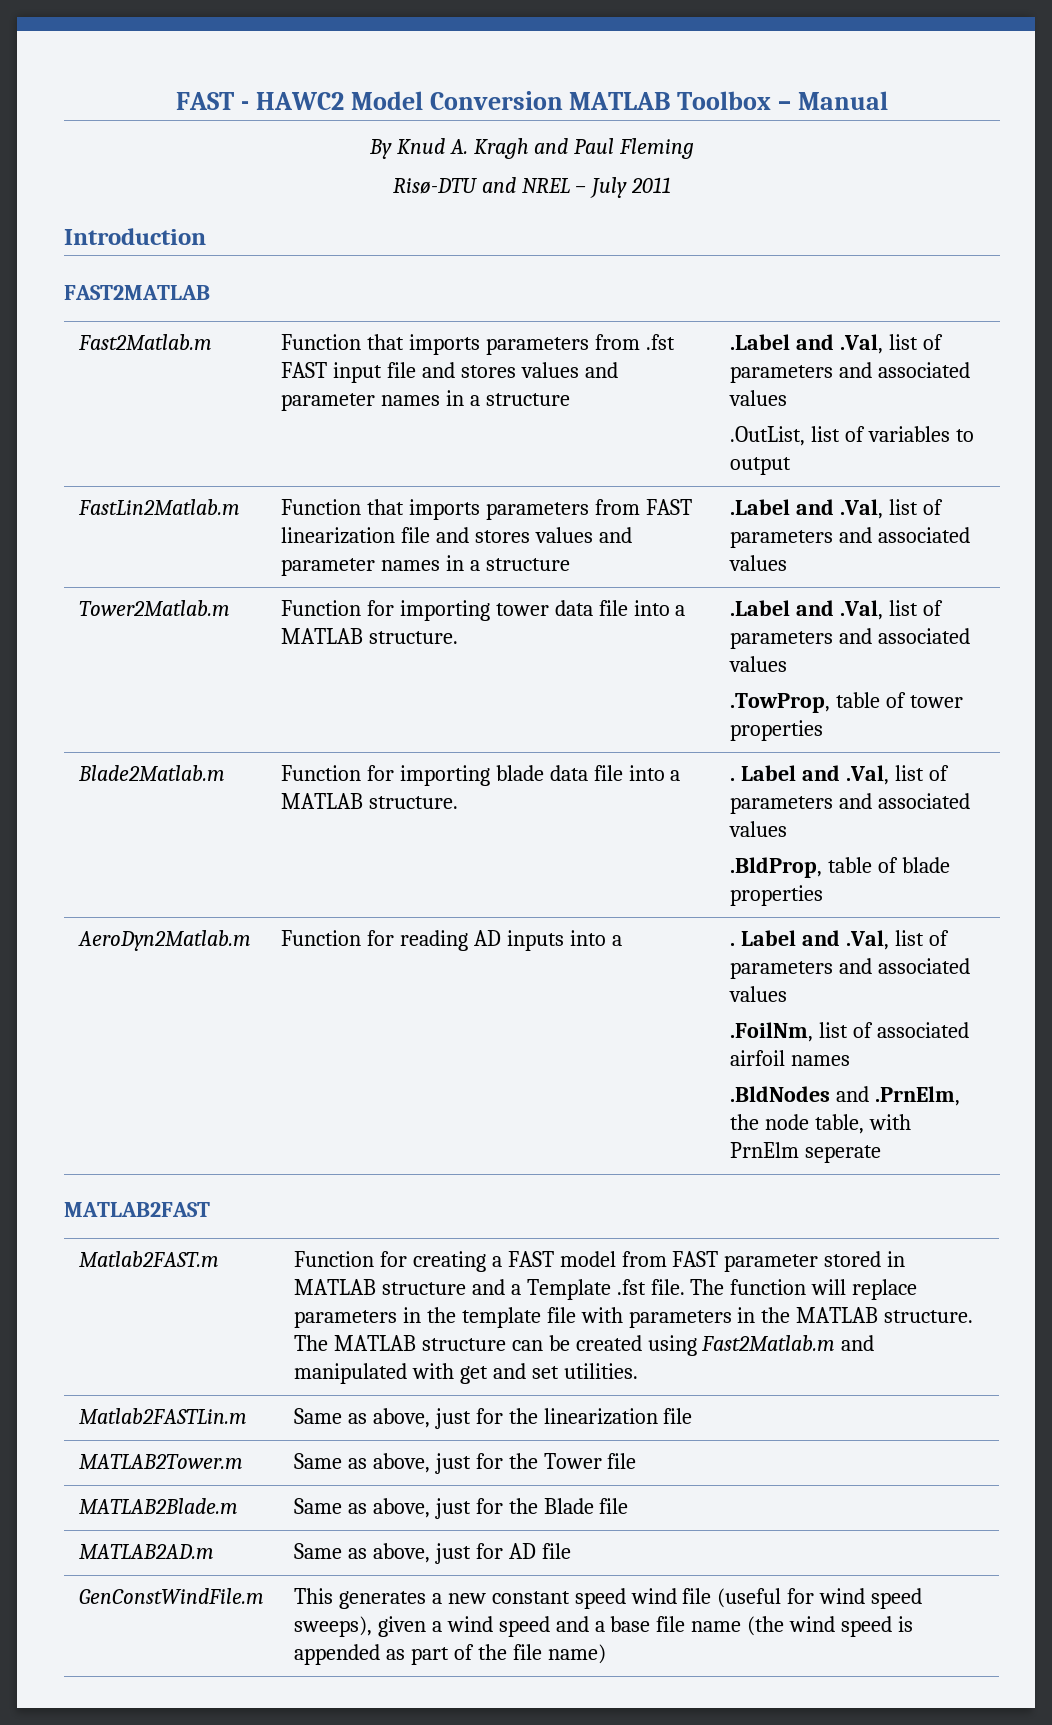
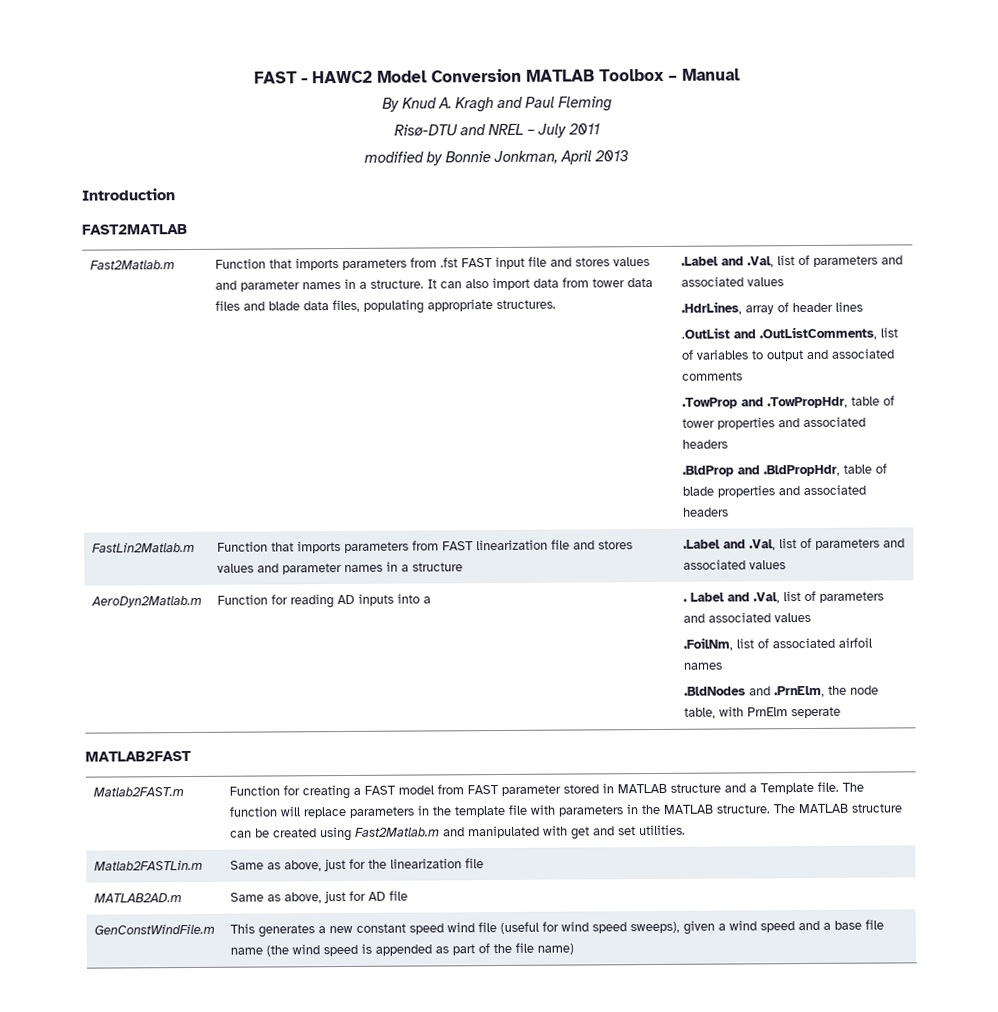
+ modified by Bonnie Jonkman, April 2013
- Function that imports parameters from .fst FAST input file and stores values and parameter names in a structure | .Label and .Val, list of parameters and associated values
- .OutList, list of variables to output
+ Function that imports parameters from .fst FAST input file and stores values and parameter names in a structure. It can also import data from tower data files and blade data files, populating appropriate structures. | .Label and .Val, list of parameters and associated values
+ .HdrLines, array of header lines
+ .OutList and .OutListComments, list of variables to output and associated comments
+ .TowProp and .TowPropHdr, table of tower properties and associated headers
+ .BldProp and .BldPropHdr, table of blade properties and associated headers
- Tower2Matlab.m | Function for importing tower data file into a MATLAB structure. | .Label and .Val, list of parameters and associated values
- .TowProp, table of tower properties
- Blade2Matlab.m | Function for importing blade data file into a MATLAB structure. | . Label and .Val, list of parameters and associated values
- .BldProp, table of blade properties
- Function for creating a FAST model from FAST parameter stored in MATLAB structure and a Template .fst file.
+ Function for creating a FAST model from FAST parameter stored in MATLAB structure and a Template file.
- MATLAB2Tower.m | Same as above, just for the Tower file
- MATLAB2Blade.m | Same as above, just for the Blade file

